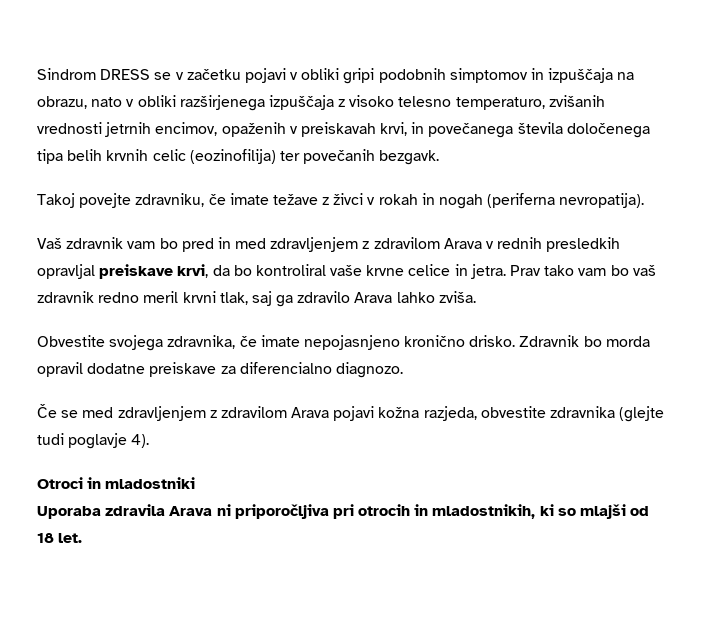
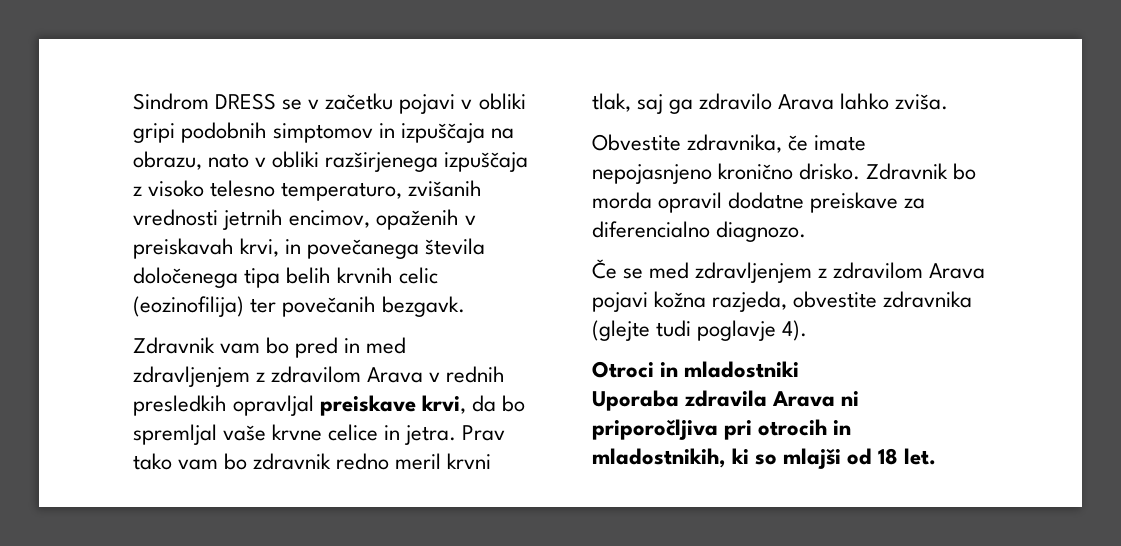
- Takoj povejte zdravniku, če imate težave z živci v rokah in nogah (periferna nevropatija).
- Vaš zdravnik vam bo pred in med zdravljenjem z zdravilom Arava v rednih presledkih opravljal preiskave krvi, da bo kontroliral vaše krvne celice in jetra.
+ Zdravnik vam bo pred in med zdravljenjem z zdravilom Arava v rednih presledkih opravljal preiskave krvi, da bo spremljal vaše krvne celice in jetra.
- Prav tako vam bo vaš zdravnik redno meril krvni tlak, saj ga zdravilo Arava lahko zviša.
+ Prav tako vam bo zdravnik redno meril krvni tlak, saj ga zdravilo Arava lahko zviša.
- Obvestite svojega zdravnika, če imate nepojasnjeno kronično drisko.
+ Obvestite zdravnika, če imate nepojasnjeno kronično drisko.

